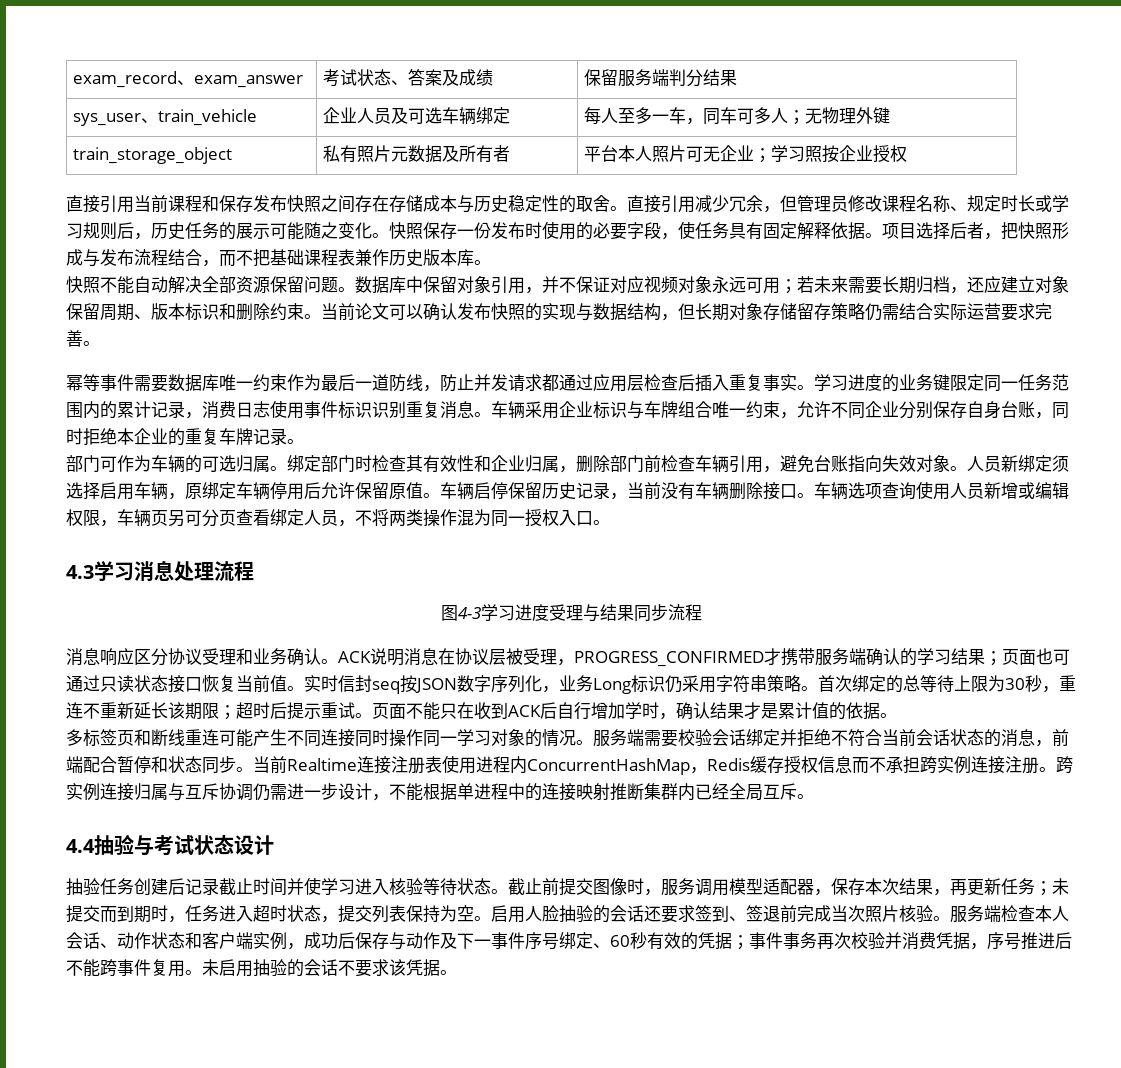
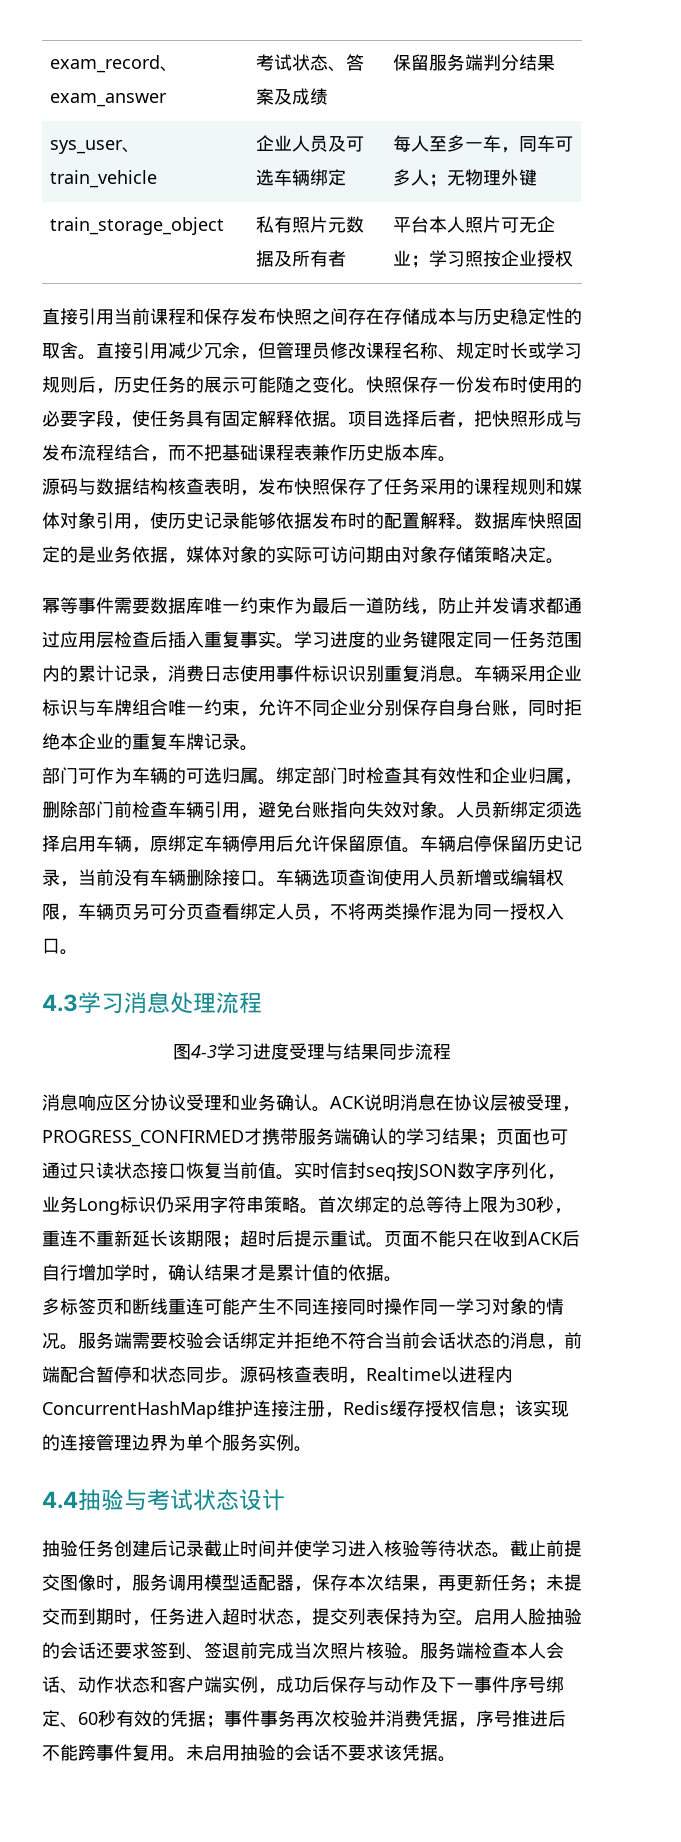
- 快照不能自动解决全部资源保留问题。数据库中保留对象引用，并不保证对应视频对象永远可用；若未来需要长期归档，还应建立对象保留周期、版本标识和删除约束。当前论文可以确认发布快照的实现与数据结构，但长期对象存储留存策略仍需结合实际运营要求完善。
+ 源码与数据结构核查表明，发布快照保存了任务采用的课程规则和媒体对象引用，使历史记录能够依据发布时的配置解释。数据库快照固定的是业务依据，媒体对象的实际可访问期由对象存储策略决定。
- 当前Realtime连接注册表使用进程内ConcurrentHashMap，Redis缓存授权信息而不承担跨实例连接注册。跨实例连接归属与互斥协调仍需进一步设计，不能根据单进程中的连接映射推断集群内已经全局互斥。
+ 源码核查表明，Realtime以进程内ConcurrentHashMap维护连接注册，Redis缓存授权信息；该实现的连接管理边界为单个服务实例。

